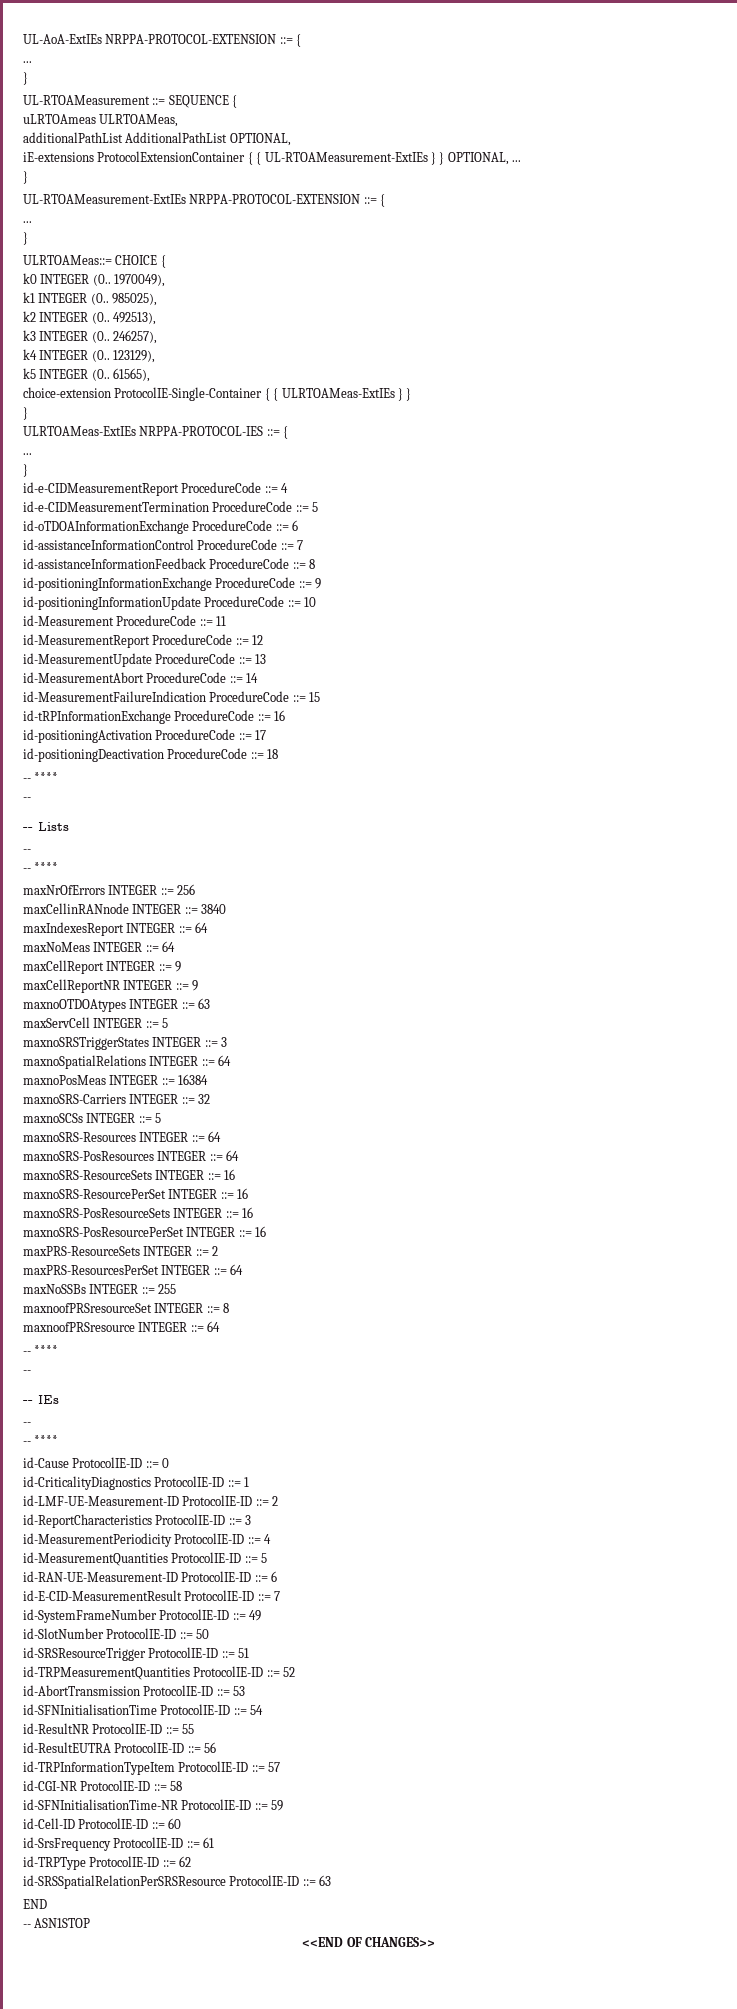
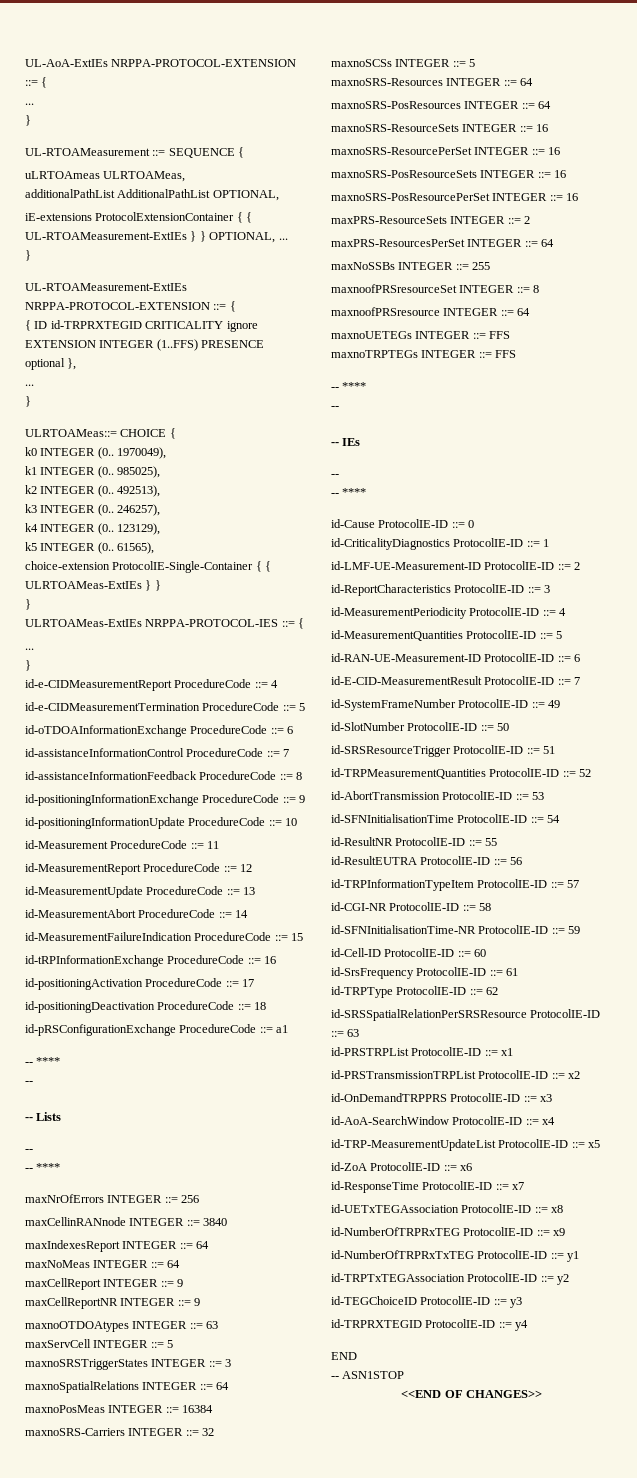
+ { ID id-TRPRXTEGID CRITICALITY ignore EXTENSION INTEGER (1..FFS) PRESENCE optional },
+ id-pRSConfigurationExchange ProcedureCode ::= a1
+ maxnoUETEGs INTEGER ::= FFS
+ maxnoTRPTEGs INTEGER ::= FFS
+ id-PRSTRPList ProtocolIE-ID ::= x1
+ id-PRSTransmissionTRPList ProtocolIE-ID ::= x2
+ id-OnDemandTRPPRS ProtocolIE-ID ::= x3
+ id-AoA-SearchWindow ProtocolIE-ID ::= x4
+ id-TRP-MeasurementUpdateList ProtocolIE-ID ::= x5
+ id-ZoA ProtocolIE-ID ::= x6
+ id-ResponseTime ProtocolIE-ID ::= x7
+ id-UETxTEGAssociation ProtocolIE-ID ::= x8
+ id-NumberOfTRPRxTEG ProtocolIE-ID ::= x9
+ id-NumberOfTRPRxTxTEG ProtocolIE-ID ::= y1
+ id-TRPTxTEGAssociation ProtocolIE-ID ::= y2
+ id-TEGChoiceID ProtocolIE-ID ::= y3
+ id-TRPRXTEGID ProtocolIE-ID ::= y4

